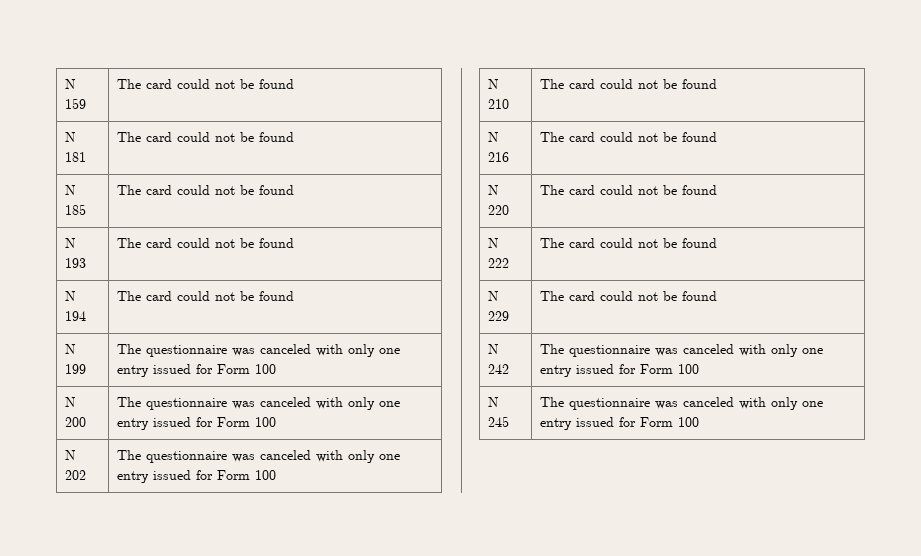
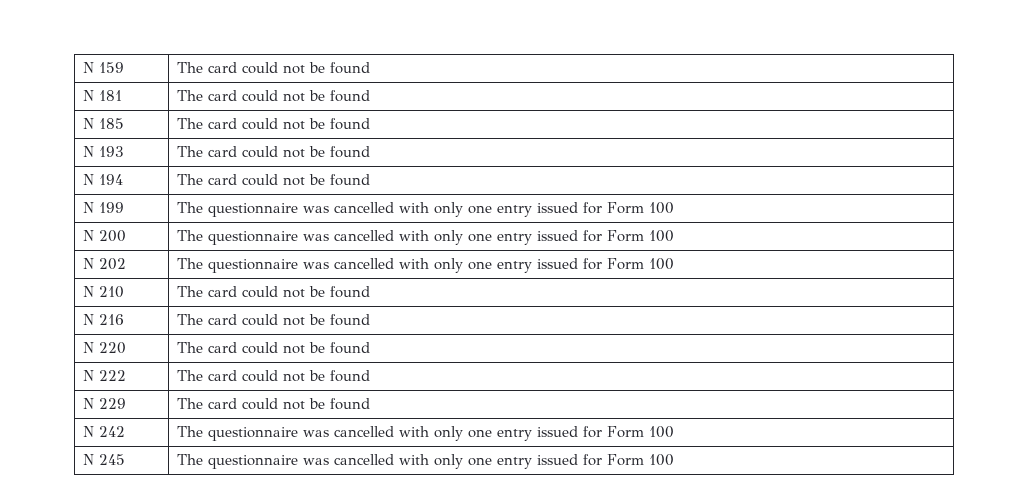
- N 199 | The questionnaire was canceled with only one entry issued for Form 100
+ N 199 | The questionnaire was cancelled with only one entry issued for Form 100
- N 200 | The questionnaire was canceled with only one entry issued for Form 100
+ N 200 | The questionnaire was cancelled with only one entry issued for Form 100
- N 202 | The questionnaire was canceled with only one entry issued for Form 100
+ N 202 | The questionnaire was cancelled with only one entry issued for Form 100
- N 242 | The questionnaire was canceled with only one entry issued for Form 100
+ N 242 | The questionnaire was cancelled with only one entry issued for Form 100
- N 245 | The questionnaire was canceled with only one entry issued for Form 100
+ N 245 | The questionnaire was cancelled with only one entry issued for Form 100

